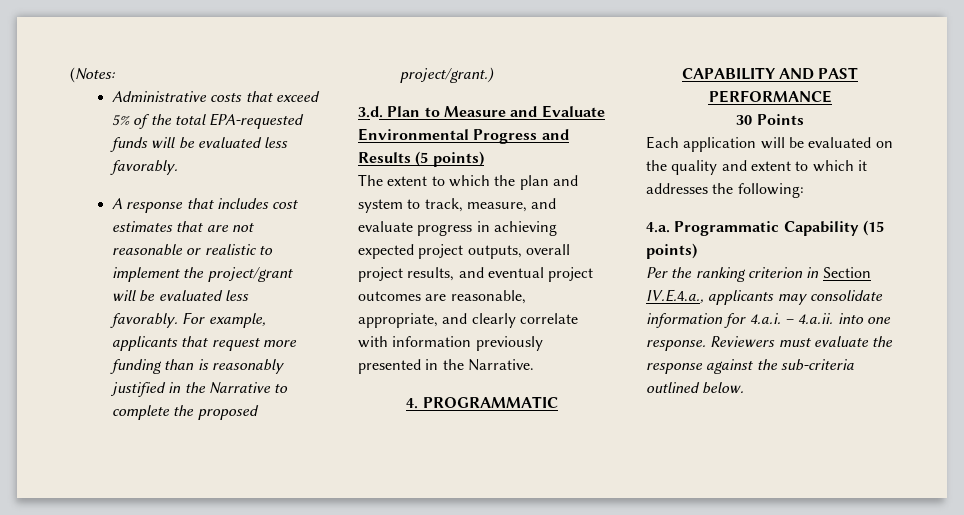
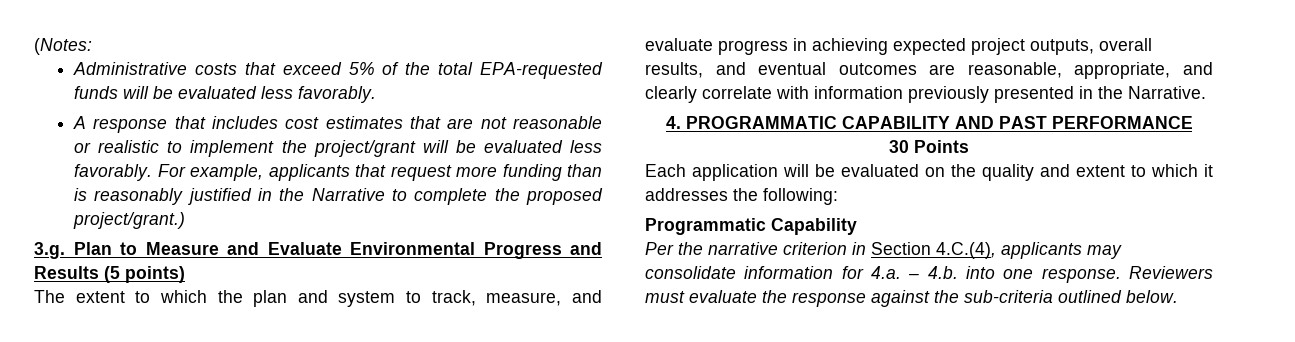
- 3.d. Plan to Measure and Evaluate Environmental Progress and Results (5 points)
+ 3.g. Plan to Measure and Evaluate Environmental Progress and Results (5 points)
- The extent to which the plan and system to track, measure, and evaluate progress in achieving expected project outputs, overall project results, and eventual project outcomes are reasonable, appropriate, and clearly correlate with information previously presented in the Narrative.
+ The extent to which the plan and system to track, measure, and evaluate progress in achieving expected project outputs, overall results, and eventual outcomes are reasonable, appropriate, and clearly correlate with information previously presented in the Narrative.
- 4.a. Programmatic Capability (15 points)
+ Programmatic Capability
- Per the ranking criterion in Section IV.E.4.a., applicants may consolidate information for 4.a.i. – 4.a.ii. into one response.
+ Per the narrative criterion in Section 4.C.(4), applicants may consolidate information for 4.a. – 4.b. into one response.

